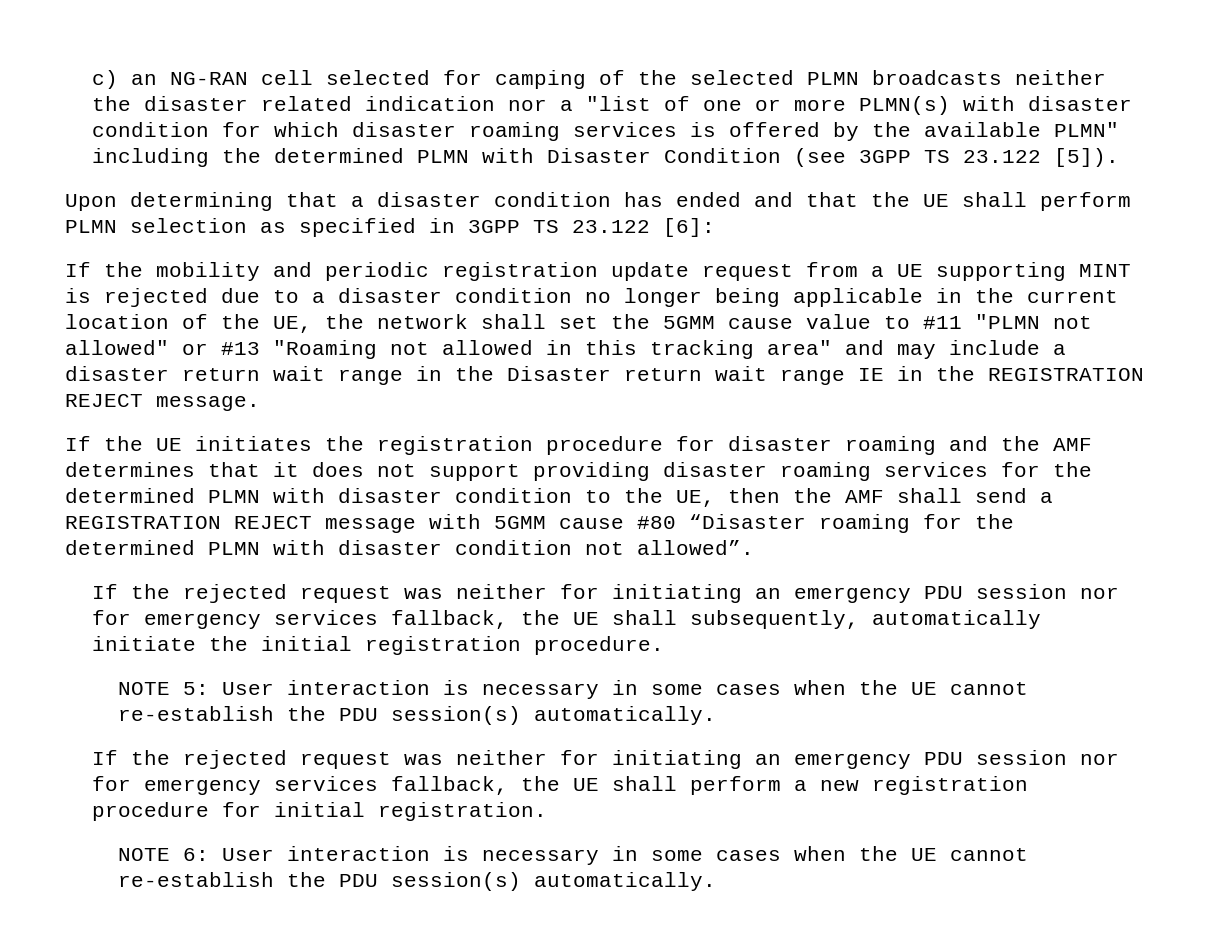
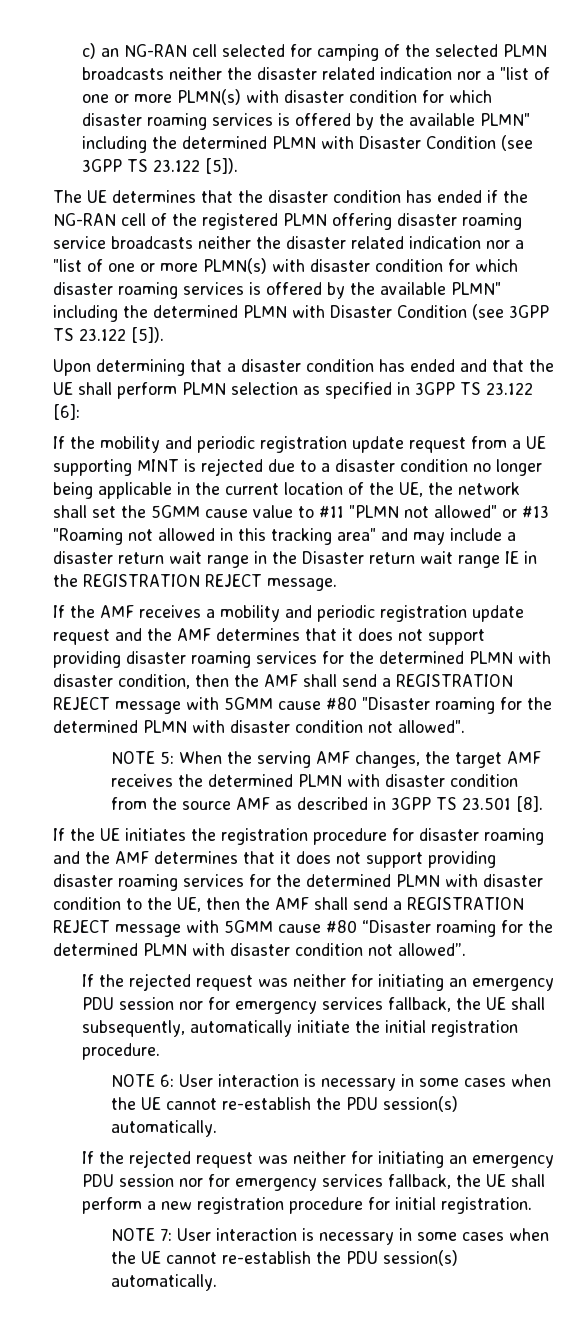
+ The UE determines that the disaster condition has ended if the NG-RAN cell of the registered PLMN offering disaster roaming service broadcasts neither the disaster related indication nor a "list of one or more PLMN(s) with disaster condition for which disaster roaming services is offered by the available PLMN" including the determined PLMN with Disaster Condition (see 3GPP TS 23.122 [5]).
+ If the AMF receives a mobility and periodic registration update request and the AMF determines that it does not support providing disaster roaming services for the determined PLMN with disaster condition, then the AMF shall send a REGISTRATION REJECT message with 5GMM cause #80 "Disaster roaming for the determined PLMN with disaster condition not allowed".
+ NOTE 5: When the serving AMF changes, the target AMF receives the determined PLMN with disaster condition from the source AMF as described in 3GPP TS 23.501 [8].
- NOTE 5: User interaction is necessary in some cases when the UE cannot re-establish the PDU session(s) automatically.
+ NOTE 6: User interaction is necessary in some cases when the UE cannot re-establish the PDU session(s) automatically.
- NOTE 6: User interaction is necessary in some cases when the UE cannot re-establish the PDU session(s) automatically.
+ NOTE 7: User interaction is necessary in some cases when the UE cannot re-establish the PDU session(s) automatically.

